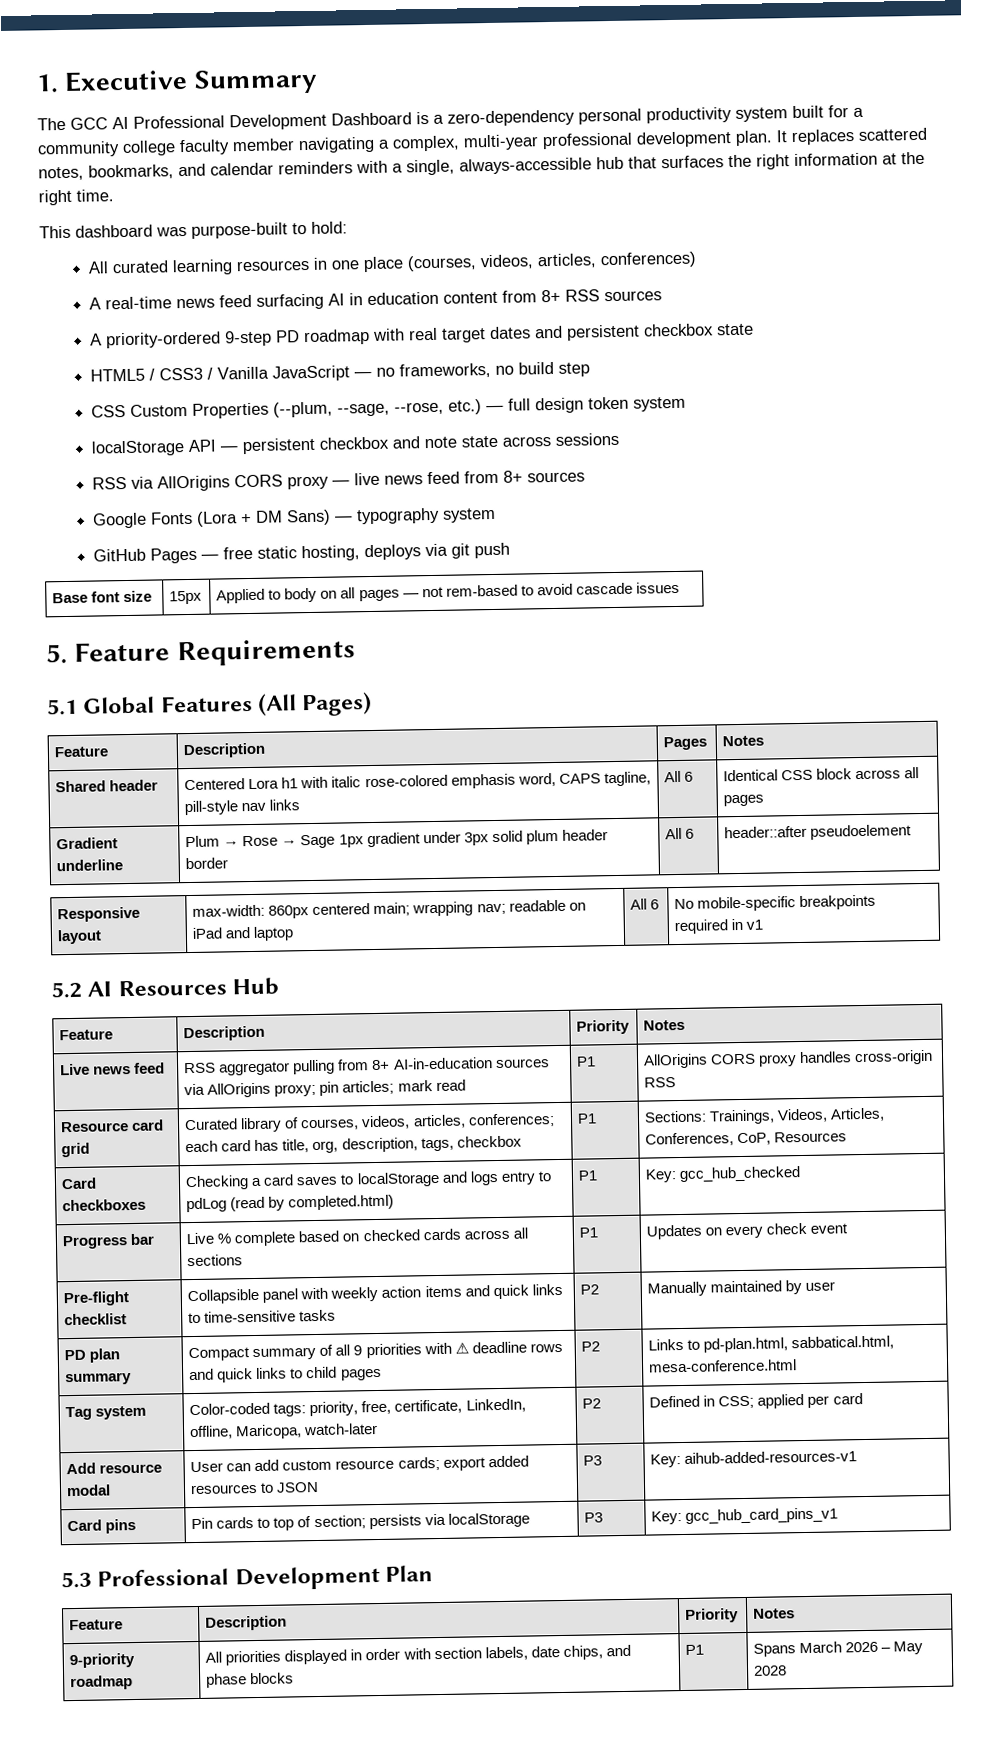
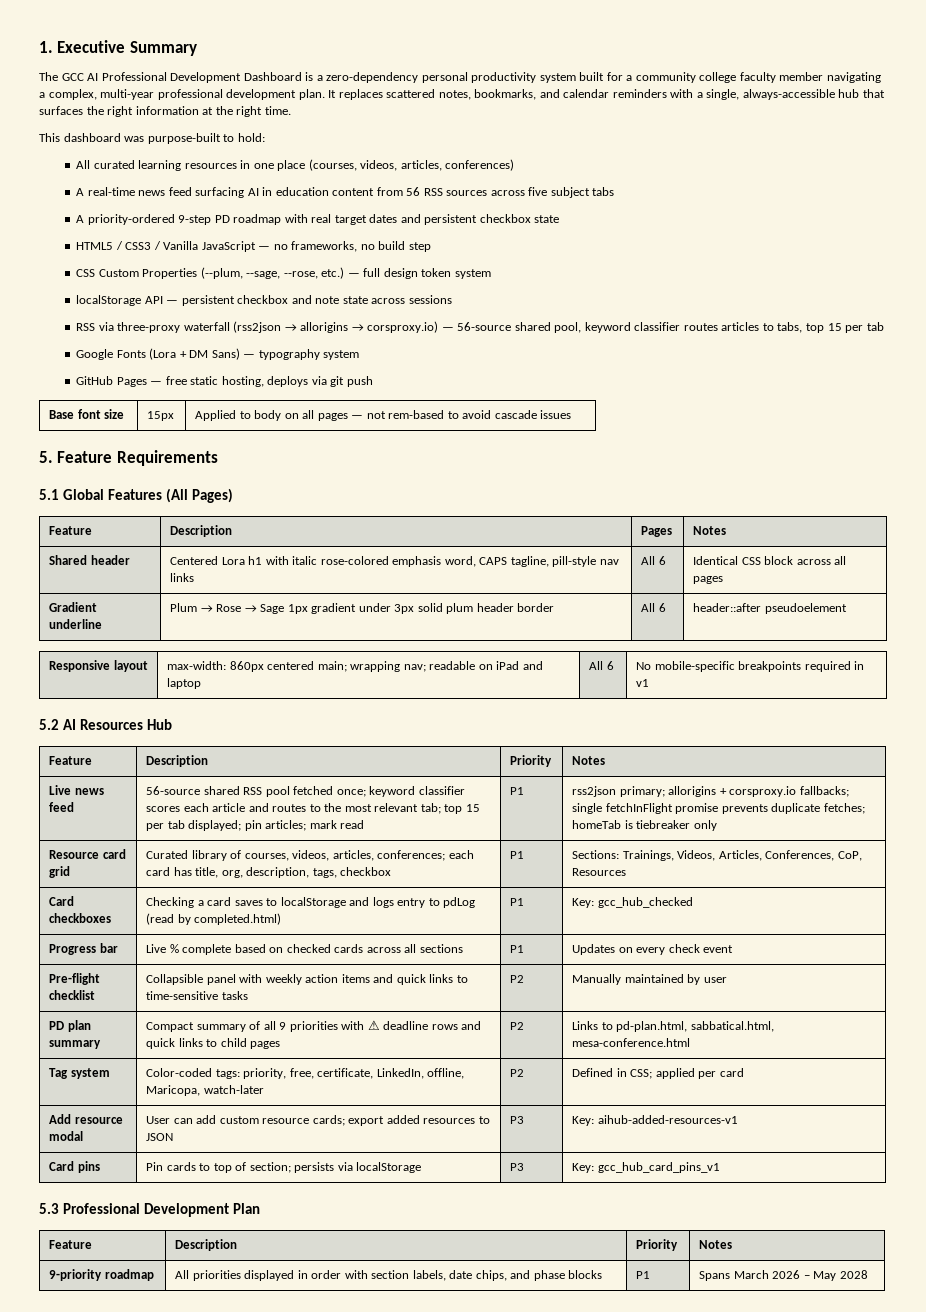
- A real-time news feed surfacing AI in education content from 8+ RSS sources
+ A real-time news feed surfacing AI in education content from 56 RSS sources across five subject tabs
- RSS via AllOrigins CORS proxy — live news feed from 8+ sources
+ RSS via three-proxy waterfall (rss2json → allorigins → corsproxy.io) — 56-source shared pool, keyword classifier routes articles to tabs, top 15 per tab
- RSS aggregator pulling from 8+ AI-in-education sources via AllOrigins proxy; pin articles; mark read
+ 56-source shared RSS pool fetched once; keyword classifier scores each article and routes to the most relevant tab; top 15 per tab displayed; pin articles; mark read
- AllOrigins CORS proxy handles cross-origin RSS
+ rss2json primary; allorigins + corsproxy.io fallbacks; single fetchInFlight promise prevents duplicate fetches; homeTab is tiebreaker only

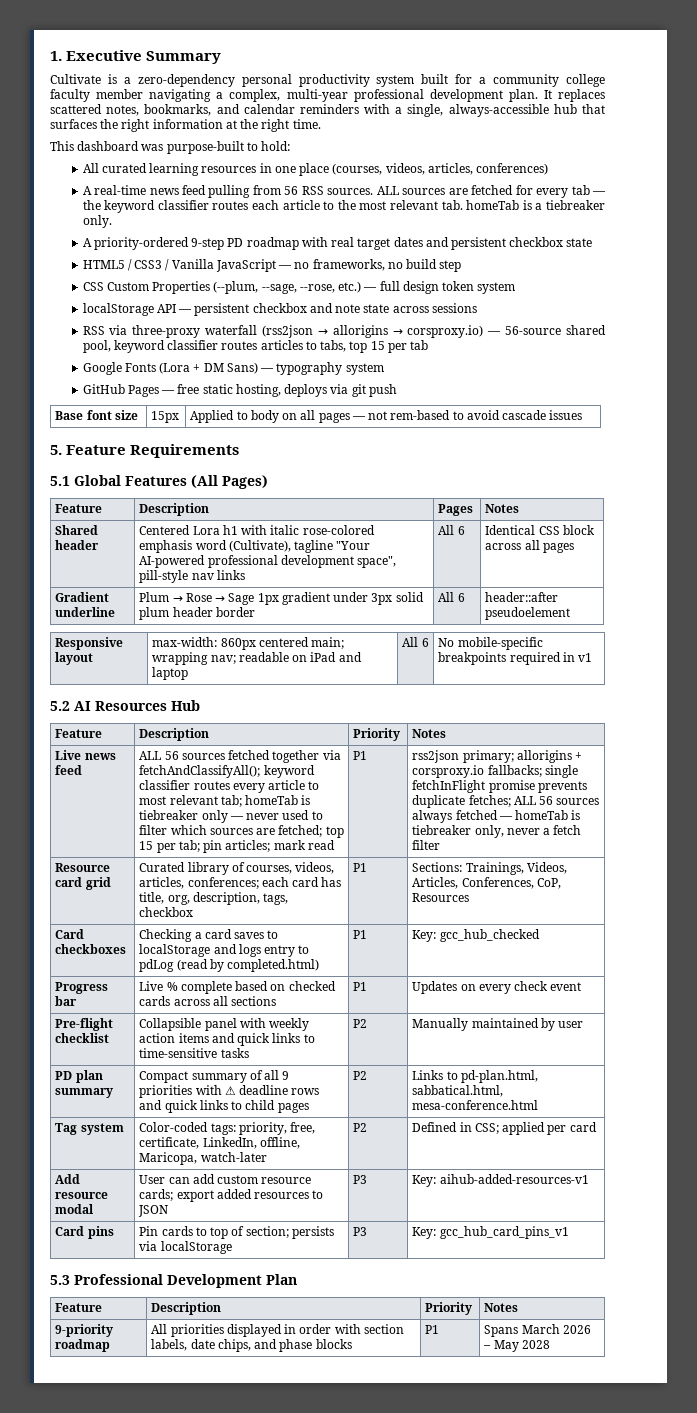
- The GCC AI Professional Development Dashboard is a zero-dependency personal productivity system built for a community college faculty member navigating a complex, multi-year professional development plan.
+ Cultivate is a zero-dependency personal productivity system built for a community college faculty member navigating a complex, multi-year professional development plan.
- A real-time news feed surfacing AI in education content from 56 RSS sources across five subject tabs
+ A real-time news feed pulling from 56 RSS sources. ALL sources are fetched for every tab — the keyword classifier routes each article to the most relevant tab. homeTab is a tiebreaker only.
- Shared header | Centered Lora h1 with italic rose-colored emphasis word, CAPS tagline, pill-style nav links | All 6 | Identical CSS block across all pages
+ Shared header | Centered Lora h1 with italic rose-colored emphasis word (Cultivate), tagline "Your AI-powered professional development space", pill-style nav links | All 6 | Identical CSS block across all pages
- 56-source shared RSS pool fetched once; keyword classifier scores each article and routes to the most relevant tab; top 15 per tab displayed; pin articles; mark read
+ ALL 56 sources fetched together via fetchAndClassifyAll(); keyword classifier routes every article to most relevant tab; homeTab is tiebreaker only — never used to filter which sources are fetched; top 15 per tab; pin articles; mark read
- rss2json primary; allorigins + corsproxy.io fallbacks; single fetchInFlight promise prevents duplicate fetches; homeTab is tiebreaker only
+ rss2json primary; allorigins + corsproxy.io fallbacks; single fetchInFlight promise prevents duplicate fetches; ALL 56 sources always fetched — homeTab is tiebreaker only, never a fetch filter

